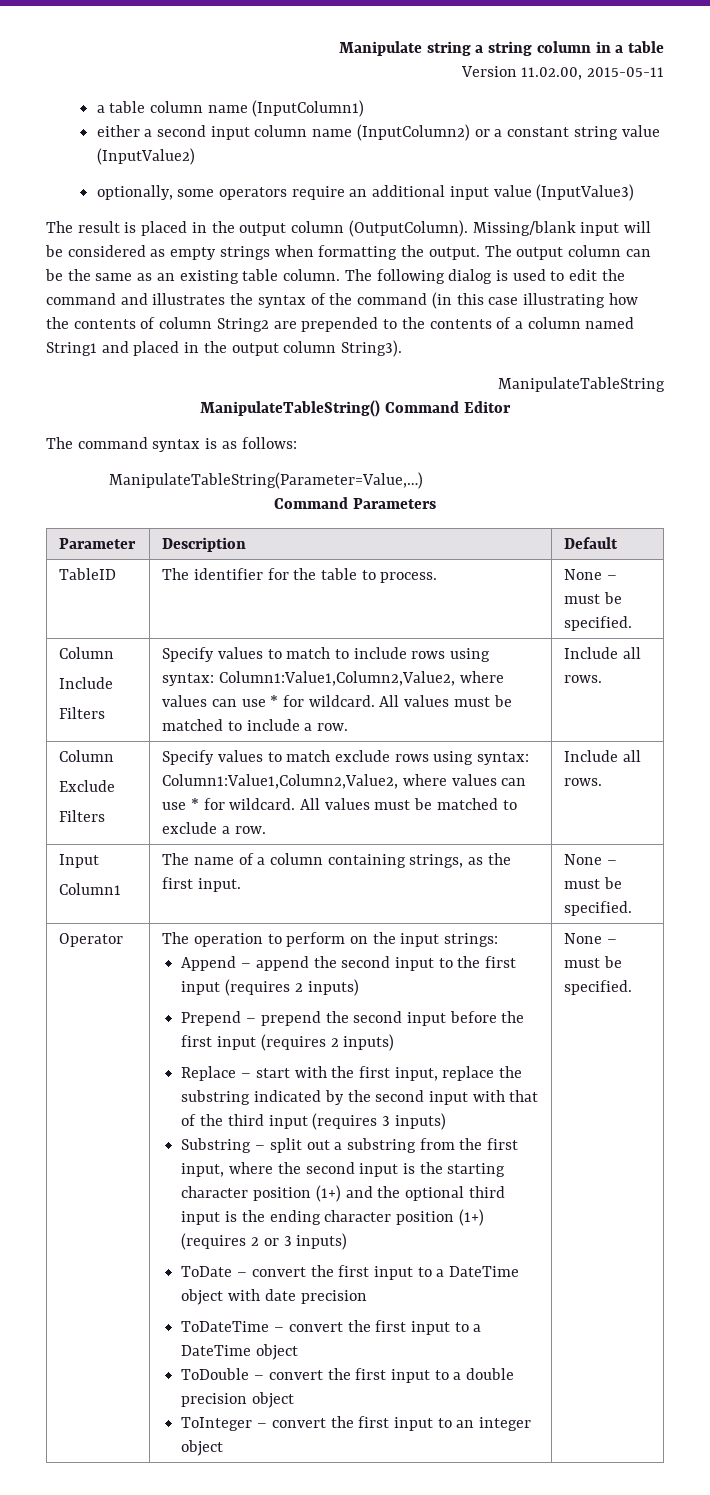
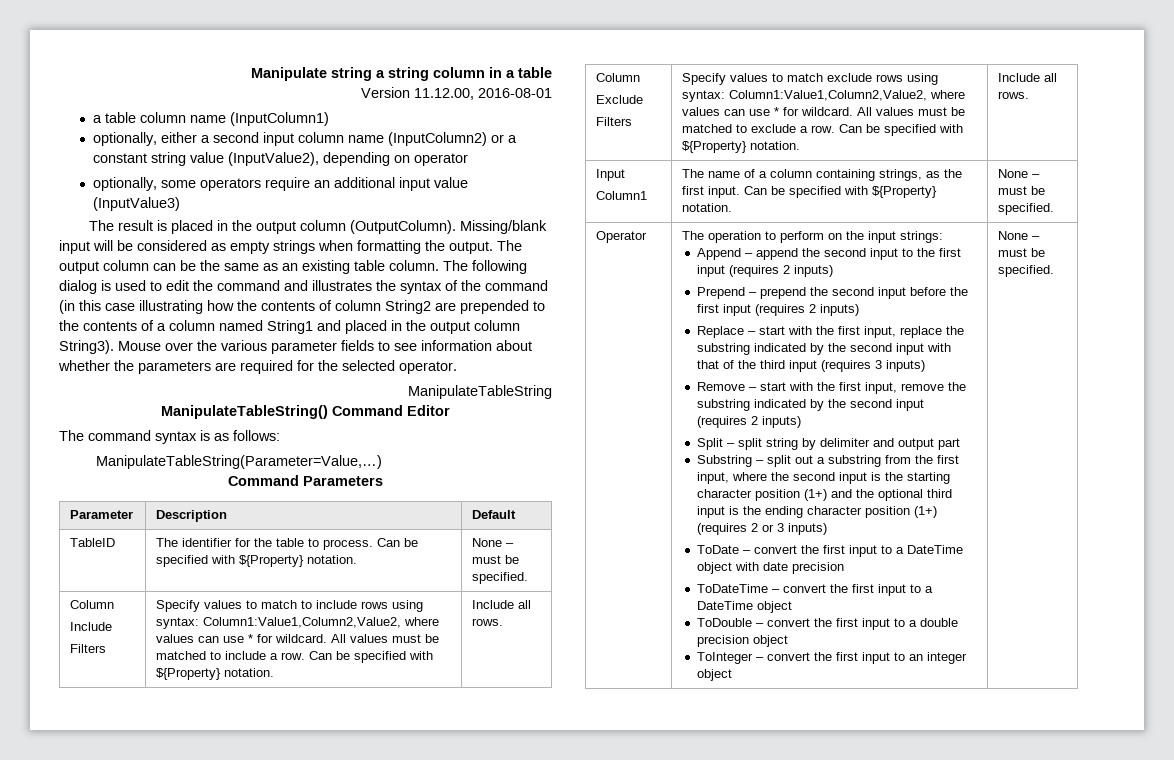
- Version 11.02.00, 2015-05-11
+ Version 11.12.00, 2016-08-01
- either a second input column name (InputColumn2) or a constant string value (InputValue2)
+ optionally, either a second input column name (InputColumn2) or a constant string value (InputValue2), depending on operator
+ Mouse over the various parameter fields to see information about whether the parameters are required for the selected operator.
- TableID | The identifier for the table to process. | None – must be specified.
+ TableID | The identifier for the table to process. Can be specified with ${Property} notation. | None – must be specified.
  Column
  Include
- Filters | Specify values to match to include rows using syntax: Column1:Value1,Column2,Value2, where values can use * for wildcard. All values must be matched to include a row. | Include all rows.
+ Filters | Specify values to match to include rows using syntax: Column1:Value1,Column2,Value2, where values can use * for wildcard. All values must be matched to include a row. Can be specified with ${Property} notation. | Include all rows.
  Column
  Exclude
- Filters | Specify values to match exclude rows using syntax: Column1:Value1,Column2,Value2, where values can use * for wildcard. All values must be matched to exclude a row. | Include all rows.
+ Filters | Specify values to match exclude rows using syntax: Column1:Value1,Column2,Value2, where values can use * for wildcard. All values must be matched to exclude a row. Can be specified with ${Property} notation. | Include all rows.
  Input
- Column1 | The name of a column containing strings, as the first input. | None – must be specified.
+ Column1 | The name of a column containing strings, as the first input. Can be specified with ${Property} notation. | None – must be specified.
+ Remove – start with the first input, remove the substring indicated by the second input (requires 2 inputs)
+ Split – split string by delimiter and output part

